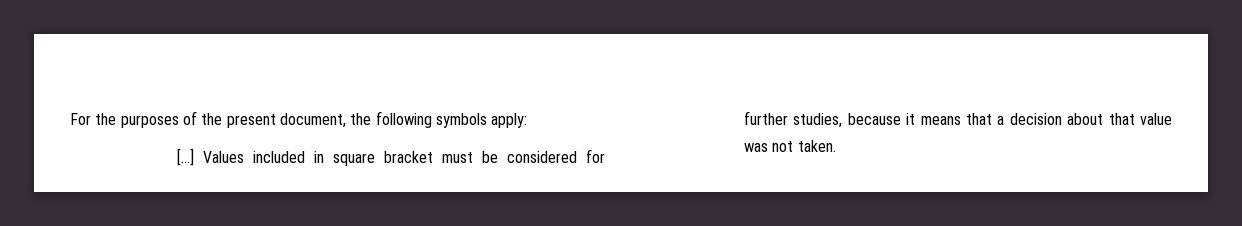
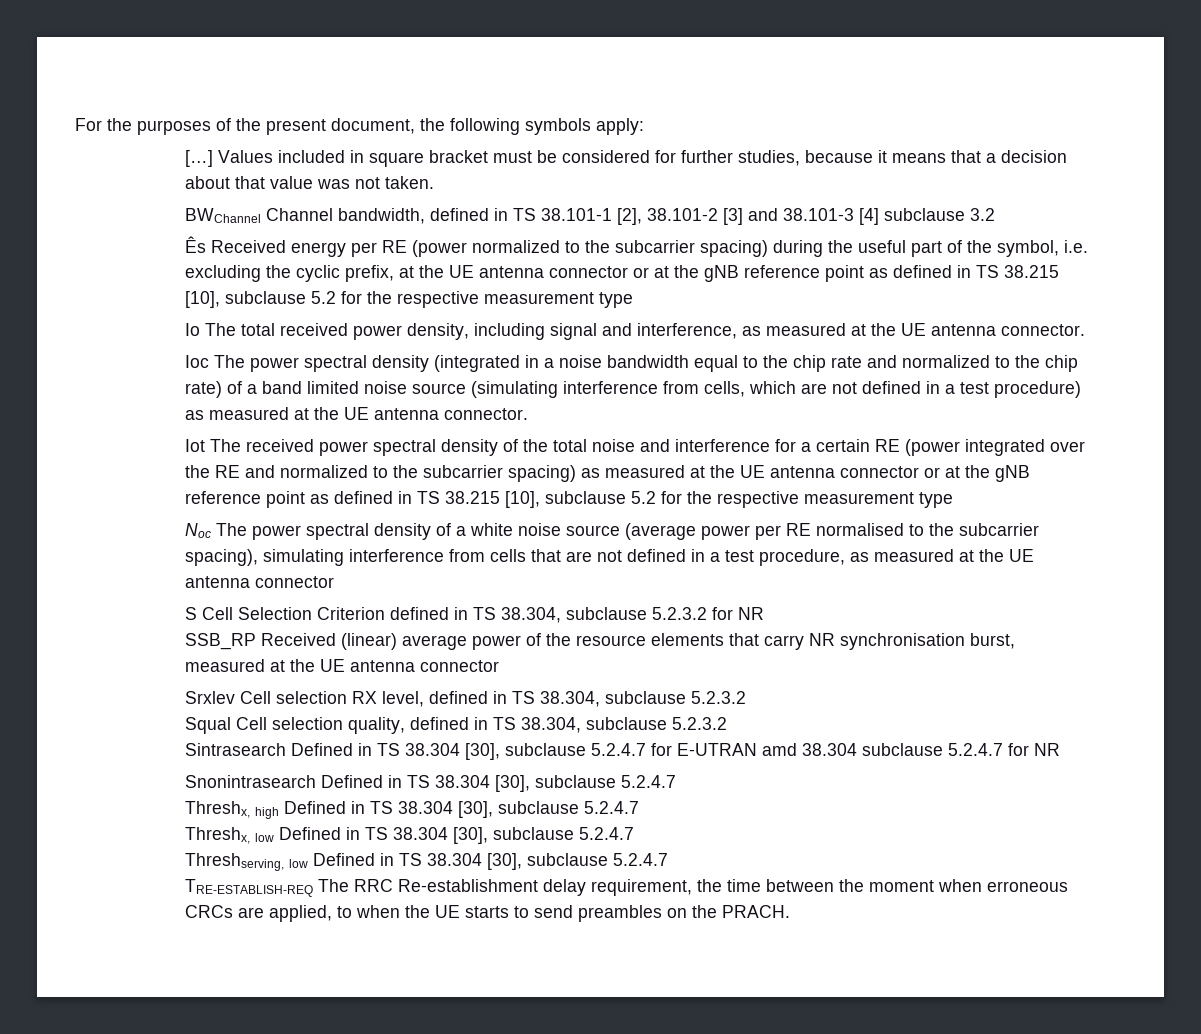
+ BWChannel Channel bandwidth, defined in TS 38.101-1 [2], 38.101-2 [3] and 38.101-3 [4] subclause 3.2
+ Ês Received energy per RE (power normalized to the subcarrier spacing) during the useful part of the symbol, i.e. excluding the cyclic prefix, at the UE antenna connector or at the gNB reference point as defined in TS 38.215 [10], subclause 5.2 for the respective measurement type
+ Io The total received power density, including signal and interference, as measured at the UE antenna connector.
+ Ioc The power spectral density (integrated in a noise bandwidth equal to the chip rate and normalized to the chip rate) of a band limited noise source (simulating interference from cells, which are not defined in a test procedure) as measured at the UE antenna connector.
+ Iot The received power spectral density of the total noise and interference for a certain RE (power integrated over the RE and normalized to the subcarrier spacing) as measured at the UE antenna connector or at the gNB reference point as defined in TS 38.215 [10], subclause 5.2 for the respective measurement type
+ Noc The power spectral density of a white noise source (average power per RE normalised to the subcarrier spacing), simulating interference from cells that are not defined in a test procedure, as measured at the UE antenna connector
+ S Cell Selection Criterion defined in TS 38.304, subclause 5.2.3.2 for NR
+ SSB_RP Received (linear) average power of the resource elements that carry NR synchronisation burst, measured at the UE antenna connector
+ Srxlev Cell selection RX level, defined in TS 38.304, subclause 5.2.3.2
+ Squal Cell selection quality, defined in TS 38.304, subclause 5.2.3.2
+ Sintrasearch Defined in TS 38.304 [30], subclause 5.2.4.7 for E-UTRAN amd 38.304 subclause 5.2.4.7 for NR
+ Snonintrasearch Defined in TS 38.304 [30], subclause 5.2.4.7
+ Threshx, high Defined in TS 38.304 [30], subclause 5.2.4.7
+ Threshx, low Defined in TS 38.304 [30], subclause 5.2.4.7
+ Threshserving, low Defined in TS 38.304 [30], subclause 5.2.4.7
+ TRE-ESTABLISH-REQ The RRC Re-establishment delay requirement, the time between the moment when erroneous CRCs are applied, to when the UE starts to send preambles on the PRACH.

